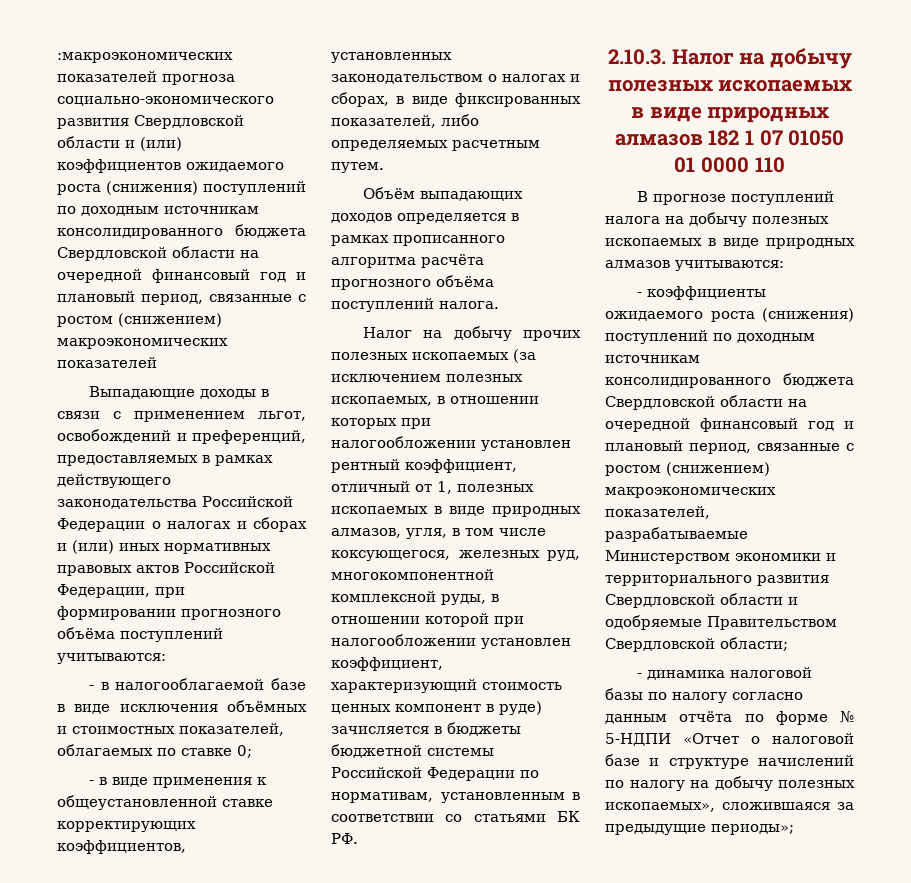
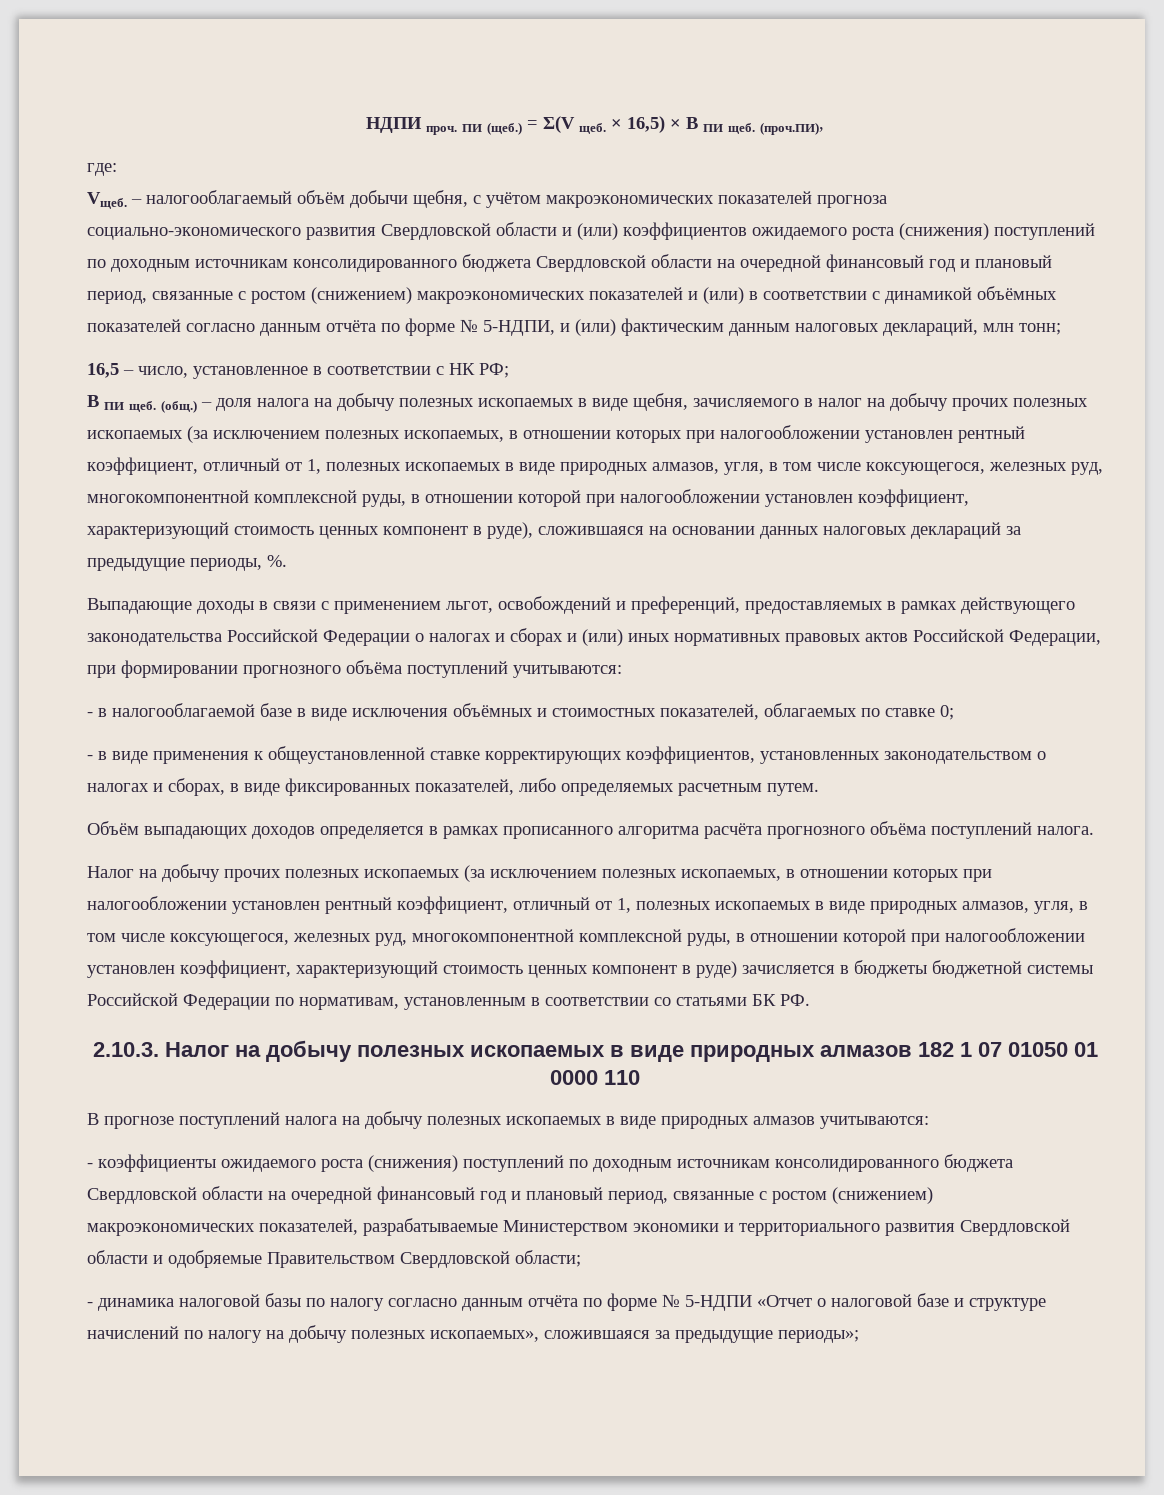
- :макроэкономических показателей прогноза социально-экономического развития Свердловской области и (или) коэффициентов ожидаемого роста (снижения) поступлений по доходным источникам консолидированного бюджета Свердловской области на очередной финансовый год и плановый период, связанные с ростом (снижением) макроэкономических показателей
+ НДПИ проч. ПИ (щеб.) = Ʃ(V щеб. × 16,5) × B ПИ щеб. (проч.ПИ),
+ где:
+ Vщеб. – налогооблагаемый объём добычи щебня, с учётом макроэкономических показателей прогноза социально-экономического развития Свердловской области и (или) коэффициентов ожидаемого роста (снижения) поступлений по доходным источникам консолидированного бюджета Свердловской области на очередной финансовый год и плановый период, связанные с ростом (снижением) макроэкономических показателей и (или) в соответствии с динамикой объёмных показателей согласно данным отчёта по форме № 5-НДПИ, и (или) фактическим данным налоговых деклараций, млн тонн;
+ 16,5 – число, установленное в соответствии с НК РФ;
+ B ПИ щеб. (общ.) – доля налога на добычу полезных ископаемых в виде щебня, зачисляемого в налог на добычу прочих полезных ископаемых (за исключением полезных ископаемых, в отношении которых при налогообложении установлен рентный коэффициент, отличный от 1, полезных ископаемых в виде природных алмазов, угля, в том числе коксующегося, железных руд, многокомпонентной комплексной руды, в отношении которой при налогообложении установлен коэффициент, характеризующий стоимость ценных компонент в руде), сложившаяся на основании данных налоговых деклараций за предыдущие периоды, %.

